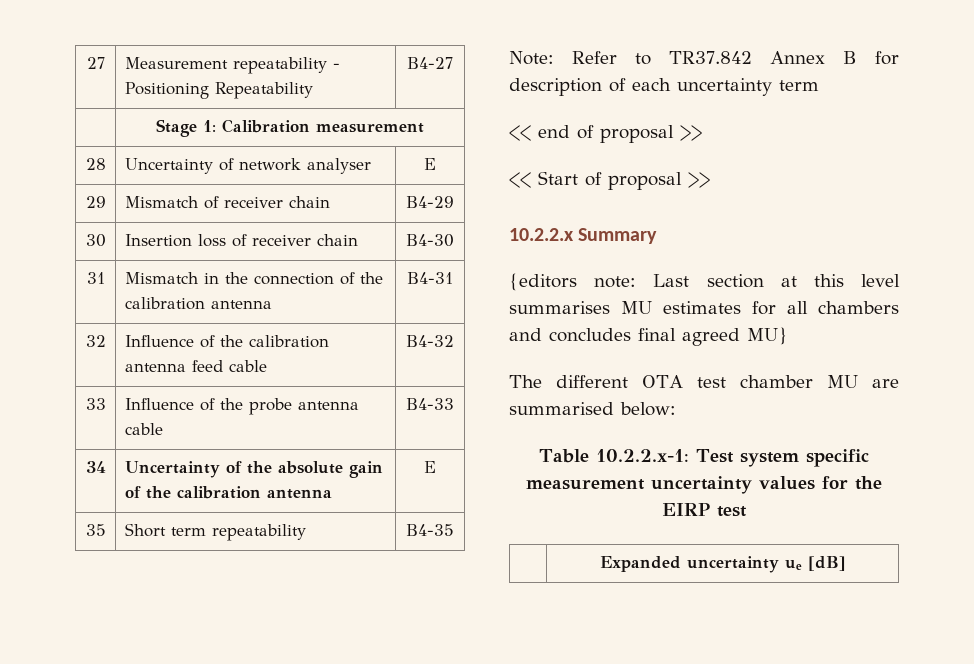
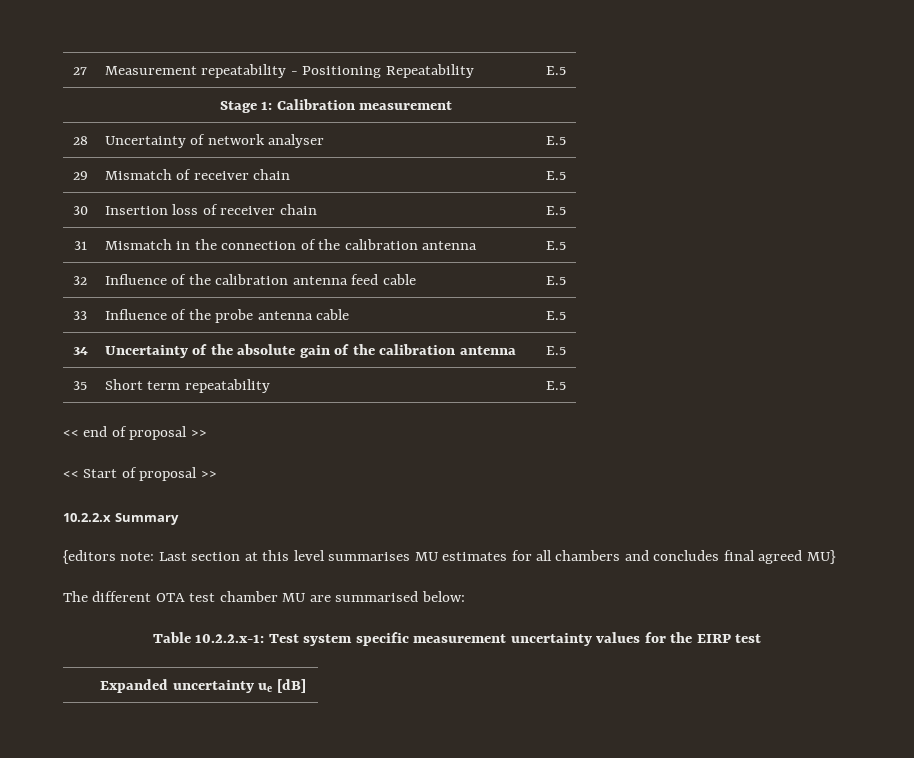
- 27 | Measurement repeatability - Positioning Repeatability | B4-27
+ 27 | Measurement repeatability - Positioning Repeatability | E.5
- 28 | Uncertainty of network analyser | E
+ 28 | Uncertainty of network analyser | E.5
- 29 | Mismatch of receiver chain | B4-29
+ 29 | Mismatch of receiver chain | E.5
- 30 | Insertion loss of receiver chain | B4-30
+ 30 | Insertion loss of receiver chain | E.5
- 31 | Mismatch in the connection of the calibration antenna | B4-31
+ 31 | Mismatch in the connection of the calibration antenna | E.5
- 32 | Influence of the calibration antenna feed cable | B4-32
+ 32 | Influence of the calibration antenna feed cable | E.5
- 33 | Influence of the probe antenna cable | B4-33
+ 33 | Influence of the probe antenna cable | E.5
- 34 | Uncertainty of the absolute gain of the calibration antenna | E
+ 34 | Uncertainty of the absolute gain of the calibration antenna | E.5
- 35 | Short term repeatability | B4-35
- Note: Refer to TR37.842 Annex B for description of each uncertainty term
+ 35 | Short term repeatability | E.5

